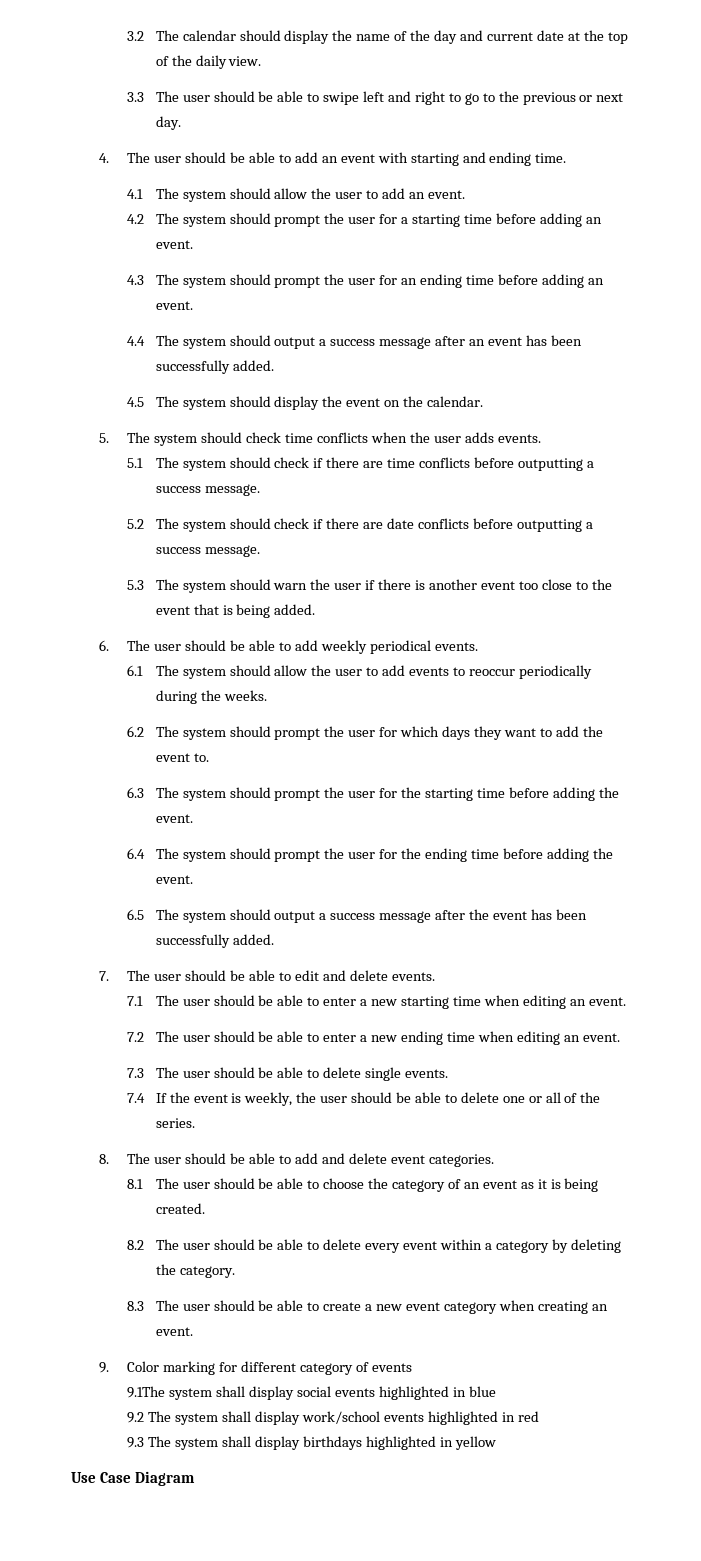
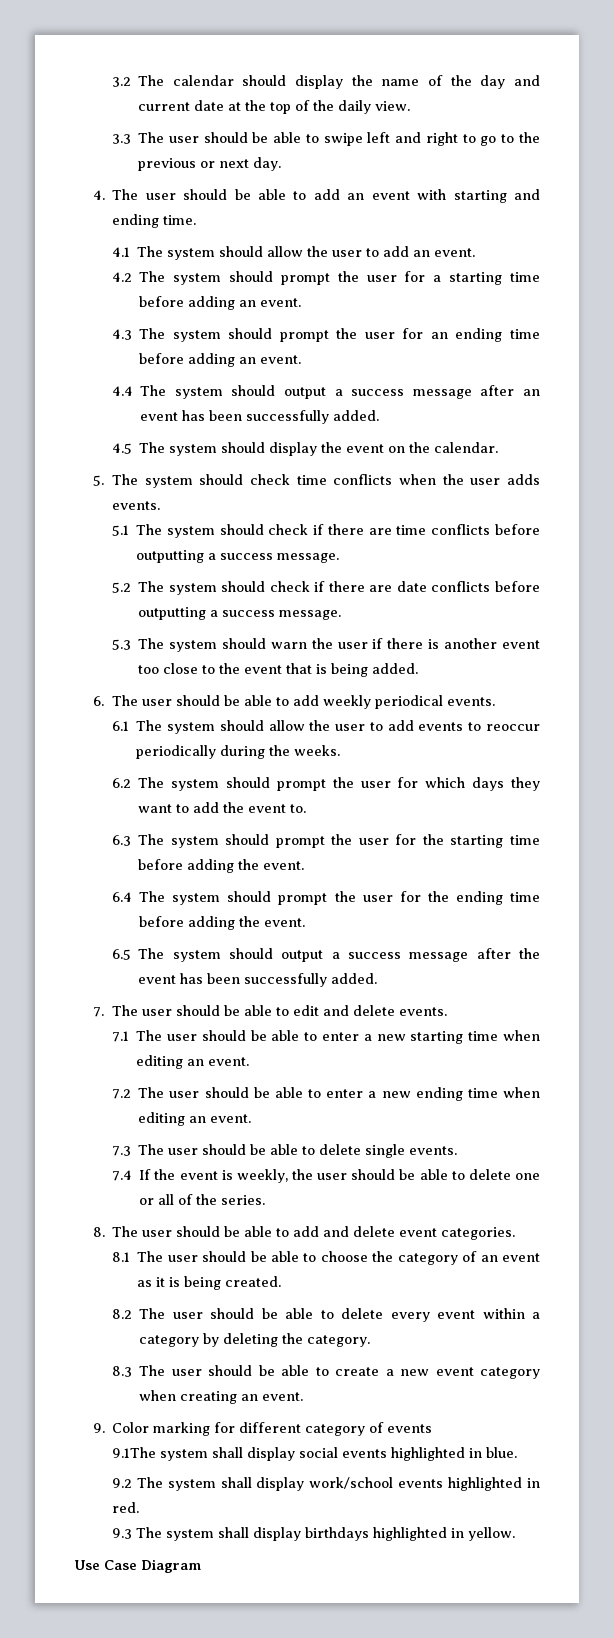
- 9.1The system shall display social events highlighted in blue
+ 9.1The system shall display social events highlighted in blue.
- 9.2 The system shall display work/school events highlighted in red
+ 9.2 The system shall display work/school events highlighted in red.
- 9.3 The system shall display birthdays highlighted in yellow
+ 9.3 The system shall display birthdays highlighted in yellow.

